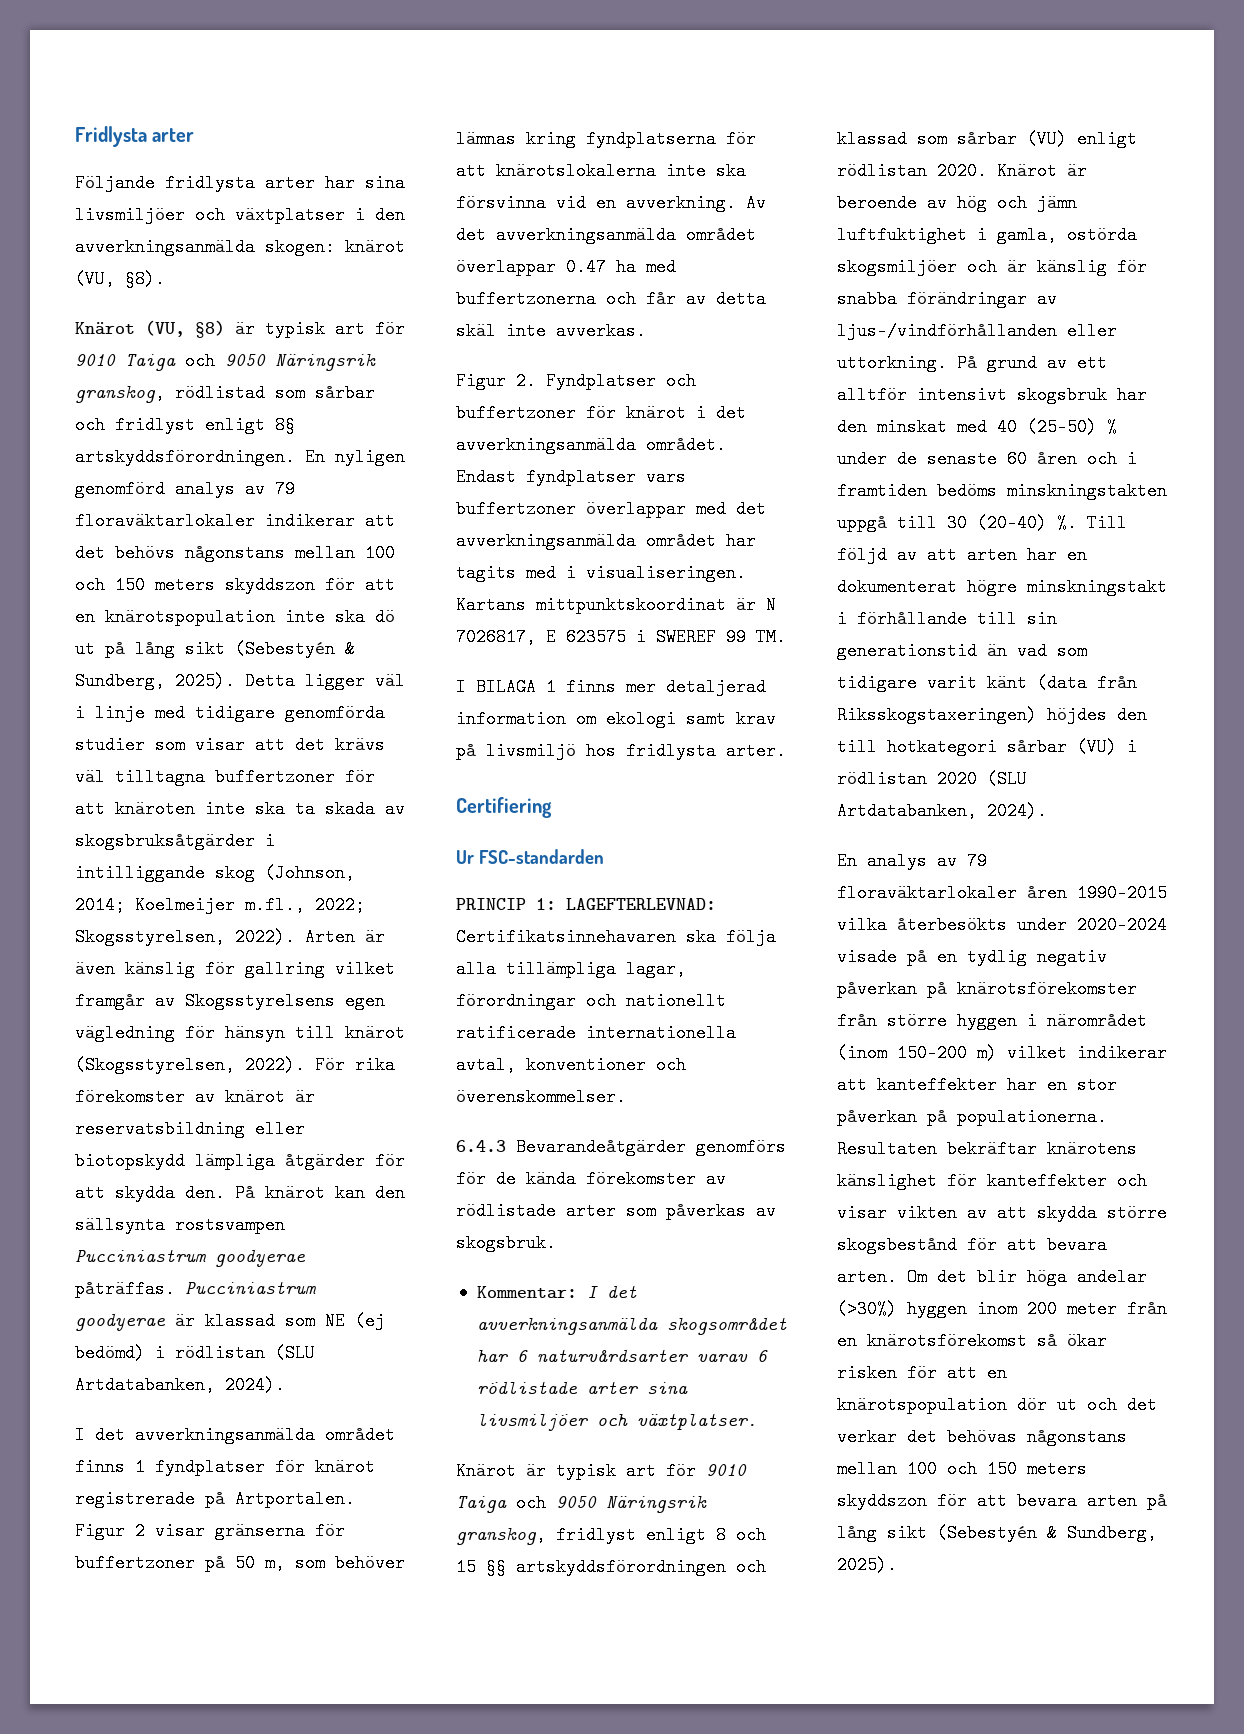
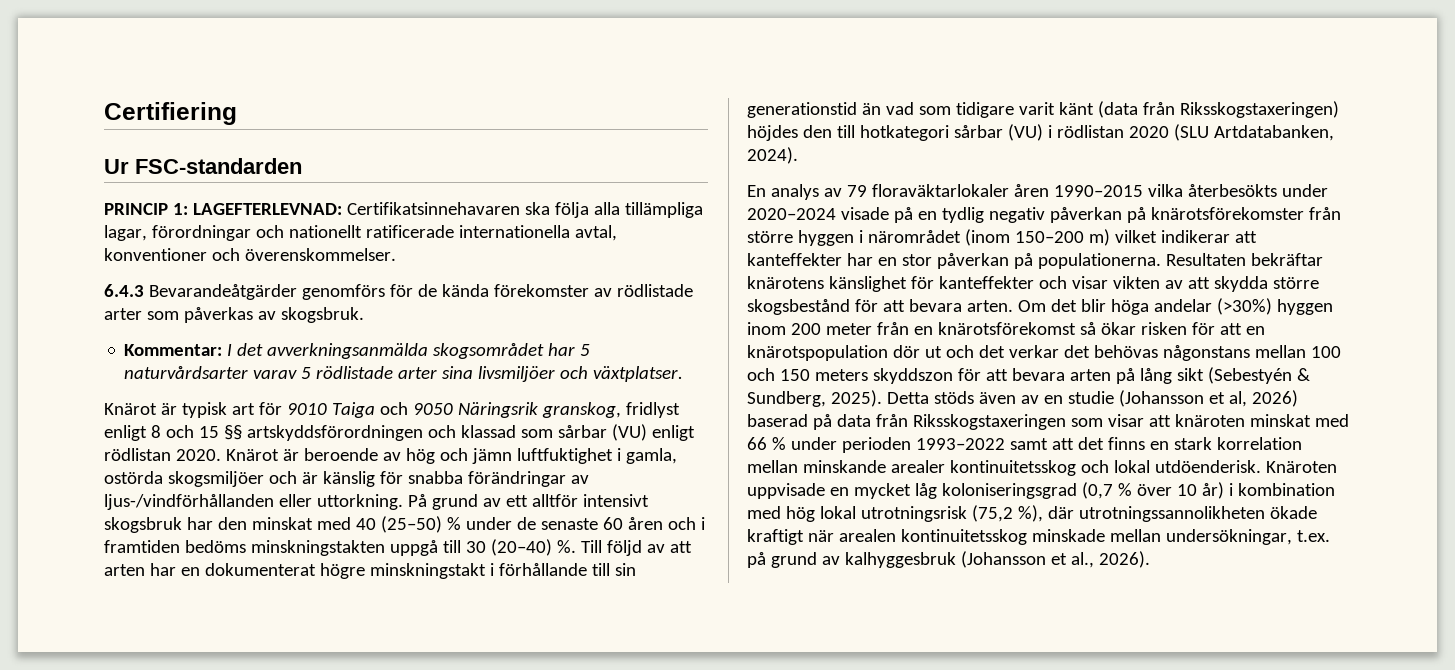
- Fridlysta arter
- Följande fridlysta arter har sina livsmiljöer och växtplatser i den avverkningsanmälda skogen: knärot (VU, §8).
- Knärot (VU, §8) är typisk art för 9010 Taiga och 9050 Näringsrik granskog, rödlistad som sårbar och fridlyst enligt 8§ artskyddsförordningen. En nyligen genomförd analys av 79 floraväktarlokaler indikerar att det behövs någonstans mellan 100 och 150 meters skyddszon för att en knärotspopulation inte ska dö ut på lång sikt (Sebestyén & Sundberg, 2025). Detta ligger väl i linje med tidigare genomförda studier som visar att det krävs väl tilltagna buffertzoner för att knäroten inte ska ta skada av skogsbruksåtgärder i intilliggande skog (Johnson, 2014; Koelmeijer m.fl., 2022; Skogsstyrelsen, 2022). Arten är även känslig för gallring vilket framgår av Skogsstyrelsens egen vägledning för hänsyn till knärot (Skogsstyrelsen, 2022). För rika förekomster av knärot är reservatsbildning eller biotopskydd lämpliga åtgärder för att skydda den. På knärot kan den sällsynta rostsvampen Pucciniastrum goodyerae påträffas. Pucciniastrum goodyerae är klassad som NE (ej bedömd) i rödlistan (SLU Artdatabanken, 2024).
- I det avverkningsanmälda området finns 1 fyndplatser för knärot registrerade på Artportalen. Figur 2 visar gränserna för buffertzoner på 50 m, som behöver lämnas kring fyndplatserna för att knärotslokalerna inte ska försvinna vid en avverkning. Av det avverkningsanmälda området överlappar 0.47 ha med buffertzonerna och får av detta skäl inte avverkas.
- Figur 2. Fyndplatser och buffertzoner för knärot i det avverkningsanmälda området. Endast fyndplatser vars buffertzoner överlappar med det avverkningsanmälda området har tagits med i visualiseringen. Kartans mittpunktskoordinat är N 7026817, E 623575 i SWEREF 99 TM.
- I BILAGA 1 finns mer detaljerad information om ekologi samt krav på livsmiljö hos fridlysta arter.
- Kommentar: I det avverkningsanmälda skogsområdet har 6 naturvårdsarter varav 6 rödlistade arter sina livsmiljöer och växtplatser.
+ Kommentar: I det avverkningsanmälda skogsområdet har 5 naturvårdsarter varav 5 rödlistade arter sina livsmiljöer och växtplatser.
+ Detta stöds även av en studie (Johansson et al, 2026) baserad på data från Riksskogstaxeringen som visar att knäroten minskat med 66 % under perioden 1993–2022 samt att det finns en stark korrelation mellan minskande arealer kontinuitetsskog och lokal utdöenderisk. Knäroten uppvisade en mycket låg koloniseringsgrad (0,7 % över 10 år) i kombination med hög lokal utrotningsrisk (75,2 %), där utrotningssannolikheten ökade kraftigt när arealen kontinuitetsskog minskade mellan undersökningar, t.ex. på grund av kalhyggesbruk (Johansson et al., 2026).

